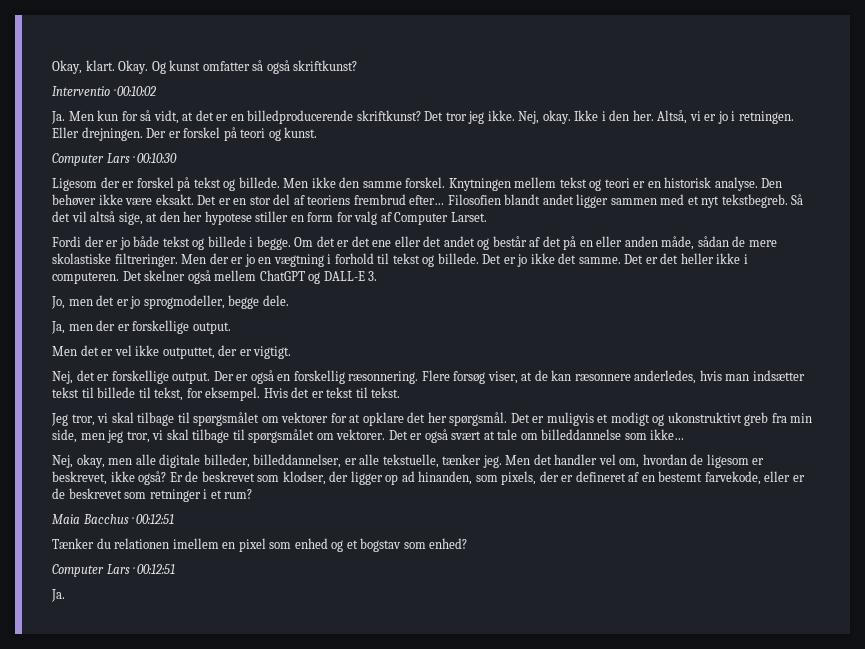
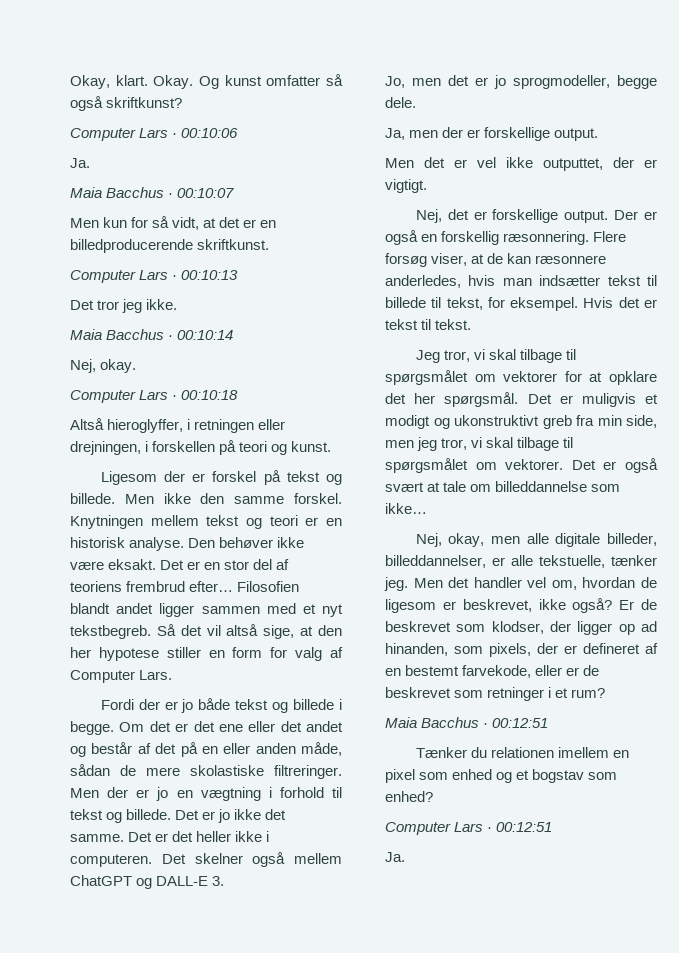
- Interventio · 00:10:02
- Ja. Men kun for så vidt, at det er en billedproducerende skriftkunst? Det tror jeg ikke. Nej, okay. Ikke i den her. Altså, vi er jo i retningen. Eller drejningen. Der er forskel på teori og kunst.
+ Computer Lars · 00:10:06
+ Ja.
+ Maia Bacchus · 00:10:07
+ Men kun for så vidt, at det er en billedproducerende skriftkunst.
+ Computer Lars · 00:10:13
+ Det tror jeg ikke.
+ Maia Bacchus · 00:10:14
+ Nej, okay.
+ Computer Lars · 00:10:18
+ Altså hieroglyffer, i retningen eller drejningen, i forskellen på teori og kunst.
- Computer Lars · 00:10:30
- Så det vil altså sige, at den her hypotese stiller en form for valg af Computer Larset.
+ Så det vil altså sige, at den her hypotese stiller en form for valg af Computer Lars.

